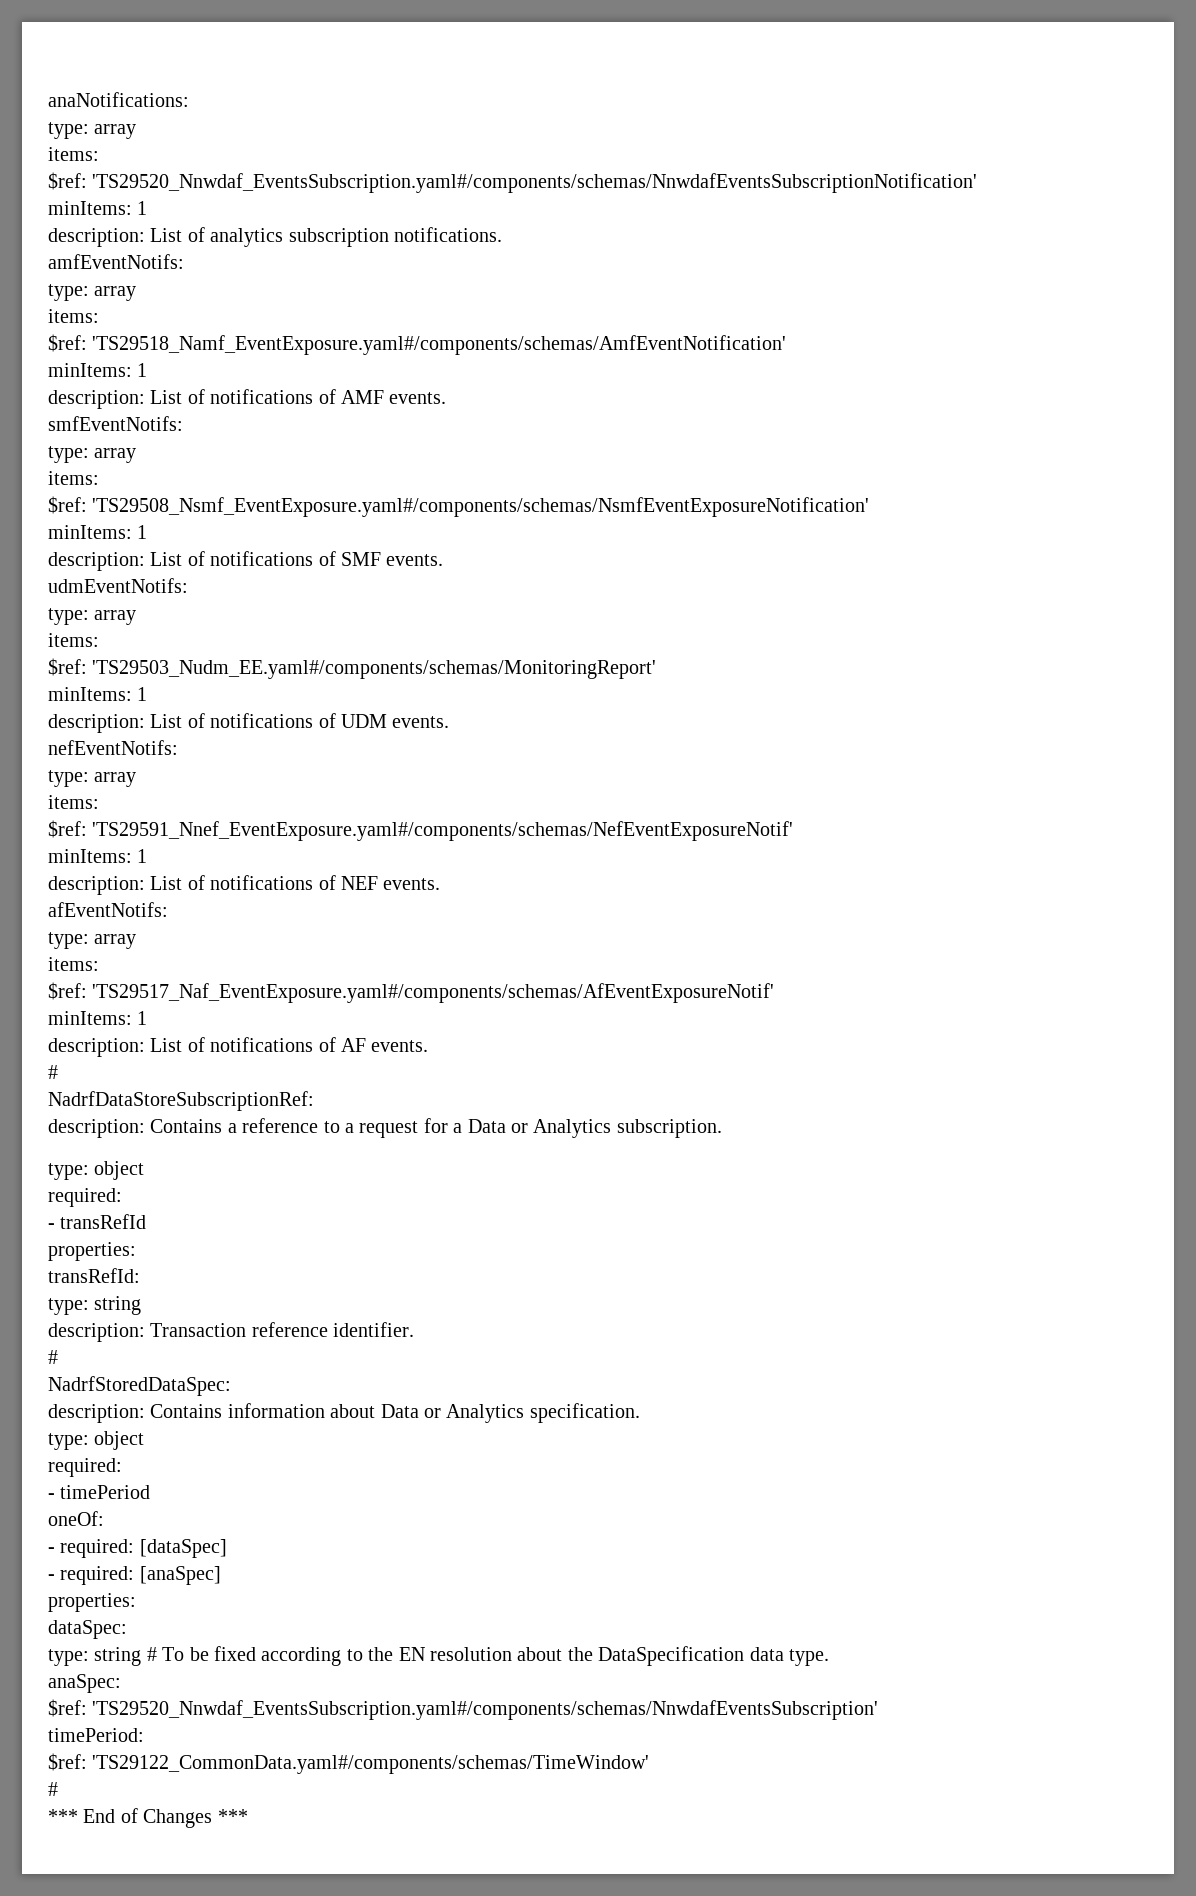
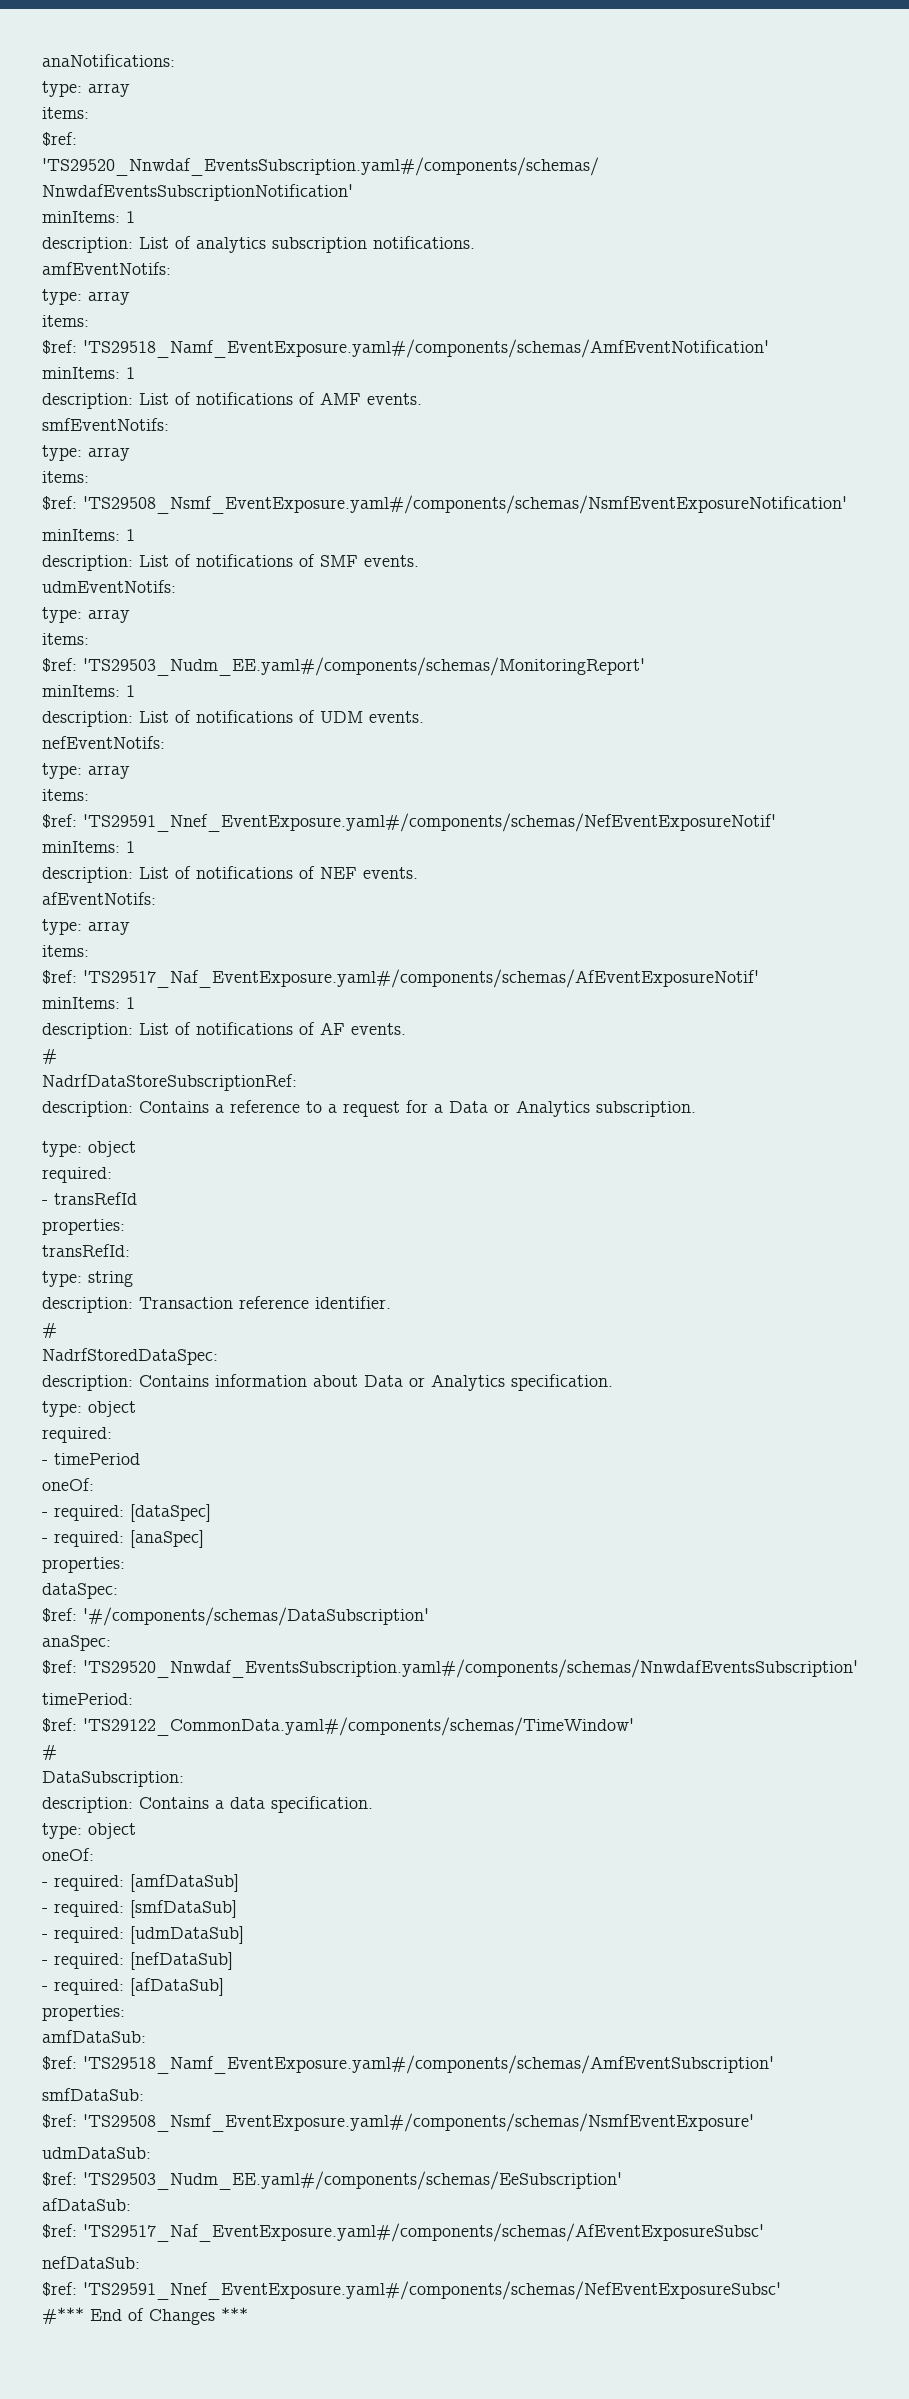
- type: string # To be fixed according to the EN resolution about the DataSpecification data type.
+ $ref: '#/components/schemas/DataSubscription'
- *** End of Changes ***
+ DataSubscription:
+ description: Contains a data specification.
+ type: object
+ oneOf:
+ - required: [amfDataSub]
+ - required: [smfDataSub]
+ - required: [udmDataSub]
+ - required: [nefDataSub]
+ - required: [afDataSub]
+ properties:
+ amfDataSub:
+ $ref: 'TS29518_Namf_EventExposure.yaml#/components/schemas/AmfEventSubscription'
+ smfDataSub:
+ $ref: 'TS29508_Nsmf_EventExposure.yaml#/components/schemas/NsmfEventExposure'
+ udmDataSub:
+ $ref: 'TS29503_Nudm_EE.yaml#/components/schemas/EeSubscription'
+ afDataSub:
+ $ref: 'TS29517_Naf_EventExposure.yaml#/components/schemas/AfEventExposureSubsc'
+ nefDataSub:
+ $ref: 'TS29591_Nnef_EventExposure.yaml#/components/schemas/NefEventExposureSubsc'
+ #*** End of Changes ***

